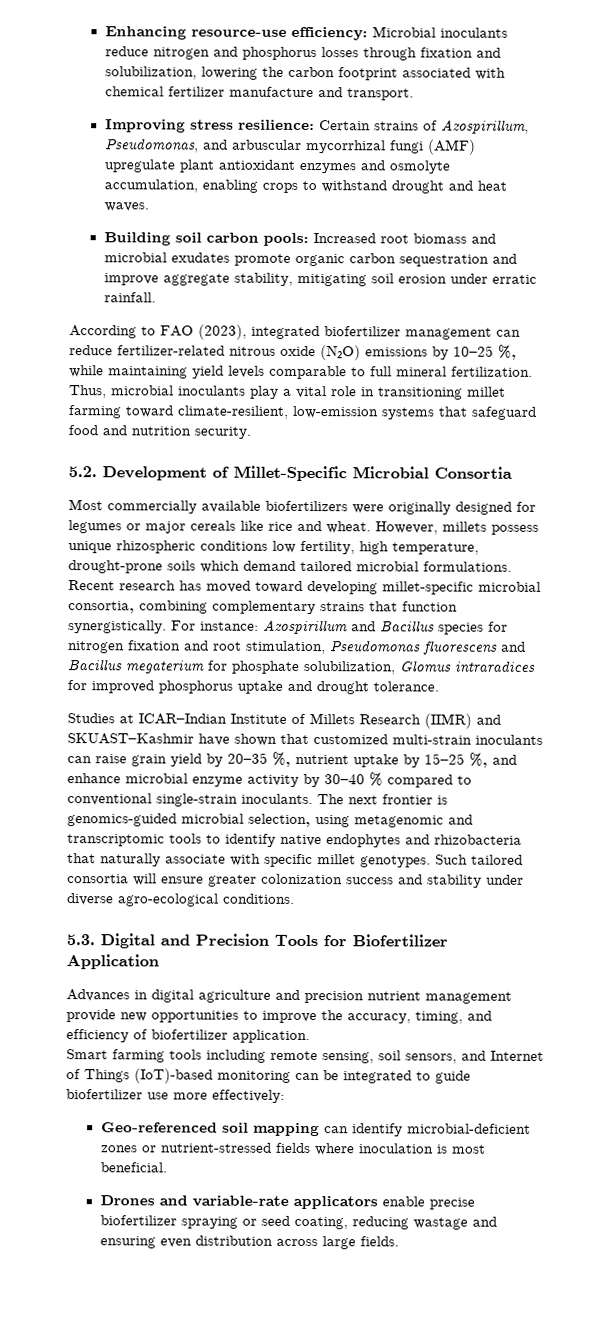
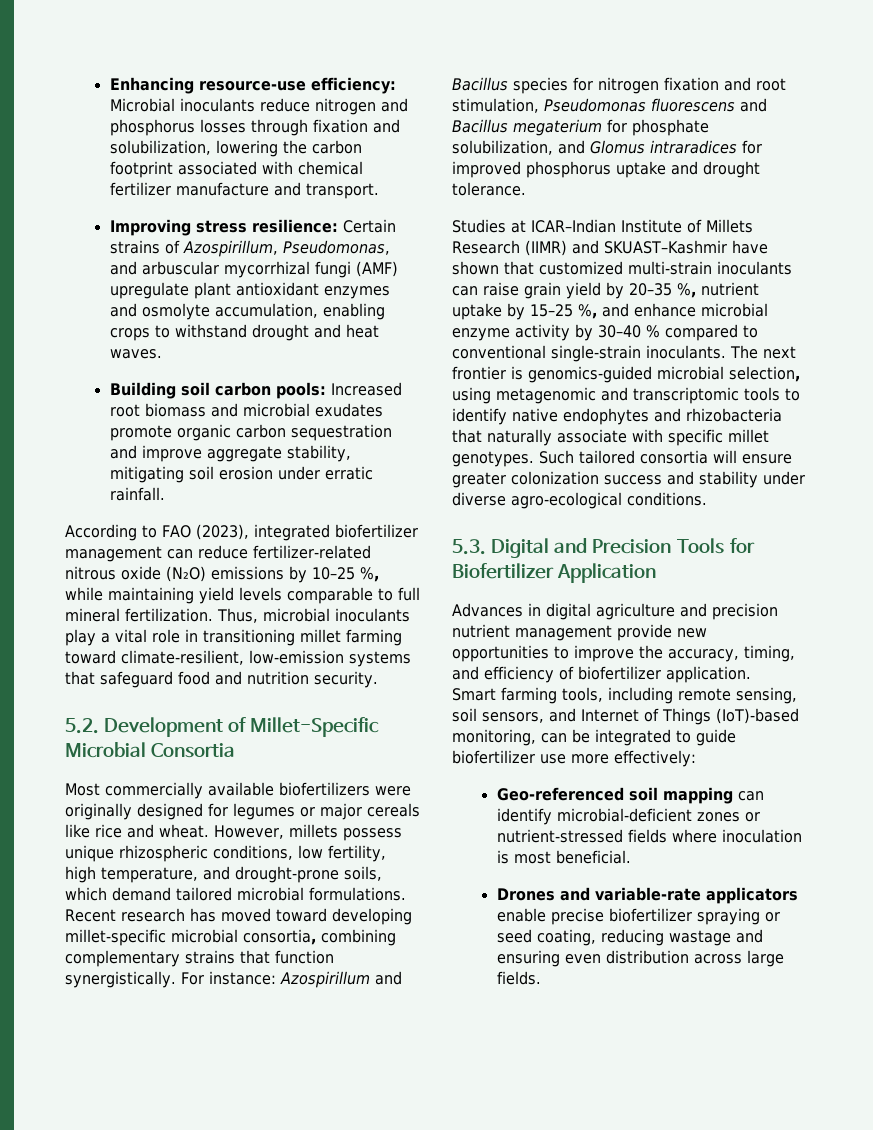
- However, millets possess unique rhizospheric conditions low fertility, high temperature, drought-prone soils which demand tailored microbial formulations.
+ However, millets possess unique rhizospheric conditions, low fertility, high temperature, and drought-prone soils, which demand tailored microbial formulations.
- For instance: Azospirillum and Bacillus species for nitrogen fixation and root stimulation, Pseudomonas fluorescens and Bacillus megaterium for phosphate solubilization, Glomus intraradices for improved phosphorus uptake and drought tolerance.
+ For instance: Azospirillum and Bacillus species for nitrogen fixation and root stimulation, Pseudomonas fluorescens and Bacillus megaterium for phosphate solubilization, and Glomus intraradices for improved phosphorus uptake and drought tolerance.
- Smart farming tools including remote sensing, soil sensors, and Internet of Things (IoT)-based monitoring can be integrated to guide biofertilizer use more effectively:
+ Smart farming tools, including remote sensing, soil sensors, and Internet of Things (IoT)-based monitoring, can be integrated to guide biofertilizer use more effectively:

